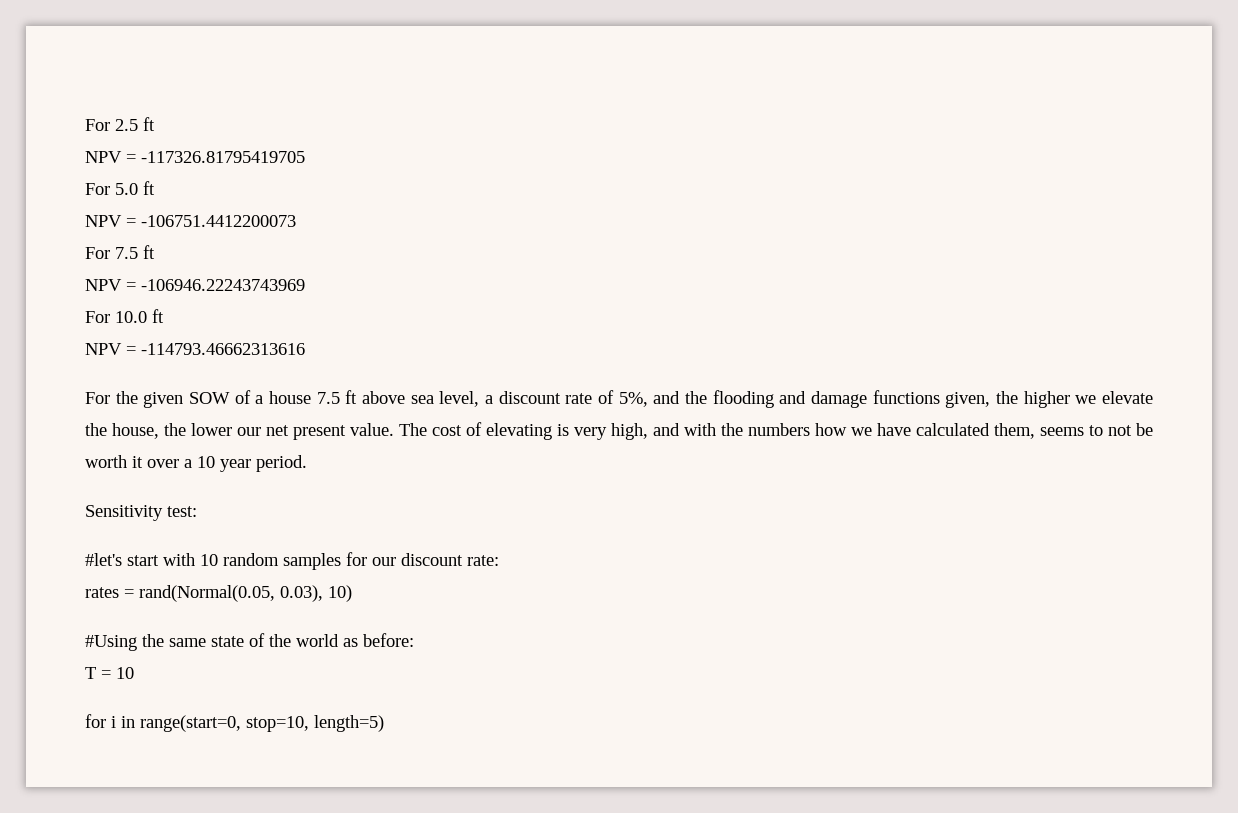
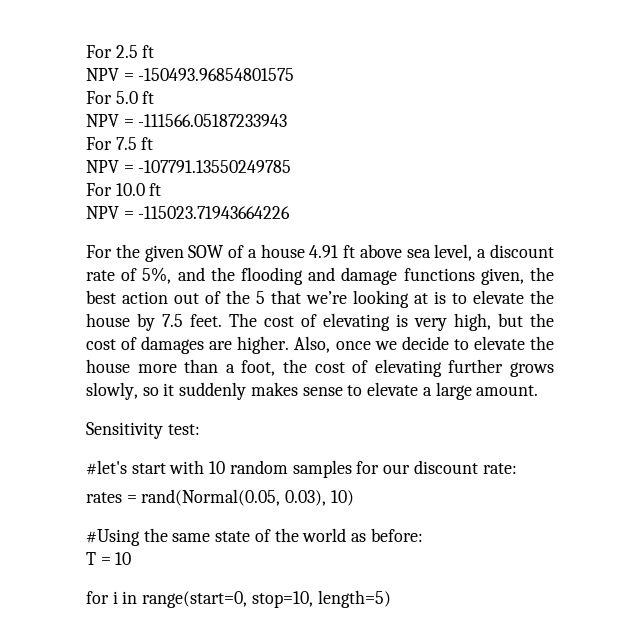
- NPV = -117326.81795419705
+ NPV = -150493.96854801575
- NPV = -106751.4412200073
+ NPV = -111566.05187233943
- NPV = -106946.22243743969
+ NPV = -107791.13550249785
- NPV = -114793.46662313616
+ NPV = -115023.71943664226
- For the given SOW of a house 7.5 ft above sea level, a discount rate of 5%, and the flooding and damage functions given, the higher we elevate the house, the lower our net present value.
+ For the given SOW of a house 4.91 ft above sea level, a discount rate of 5%, and the flooding and damage functions given, the best action out of the 5 that we’re looking at is to elevate the house by 7.5 feet.
- The cost of elevating is very high, and with the numbers how we have calculated them, seems to not be worth it over a 10 year period.
+ The cost of elevating is very high, but the cost of damages are higher. Also, once we decide to elevate the house more than a foot, the cost of elevating further grows slowly, so it suddenly makes sense to elevate a large amount.

